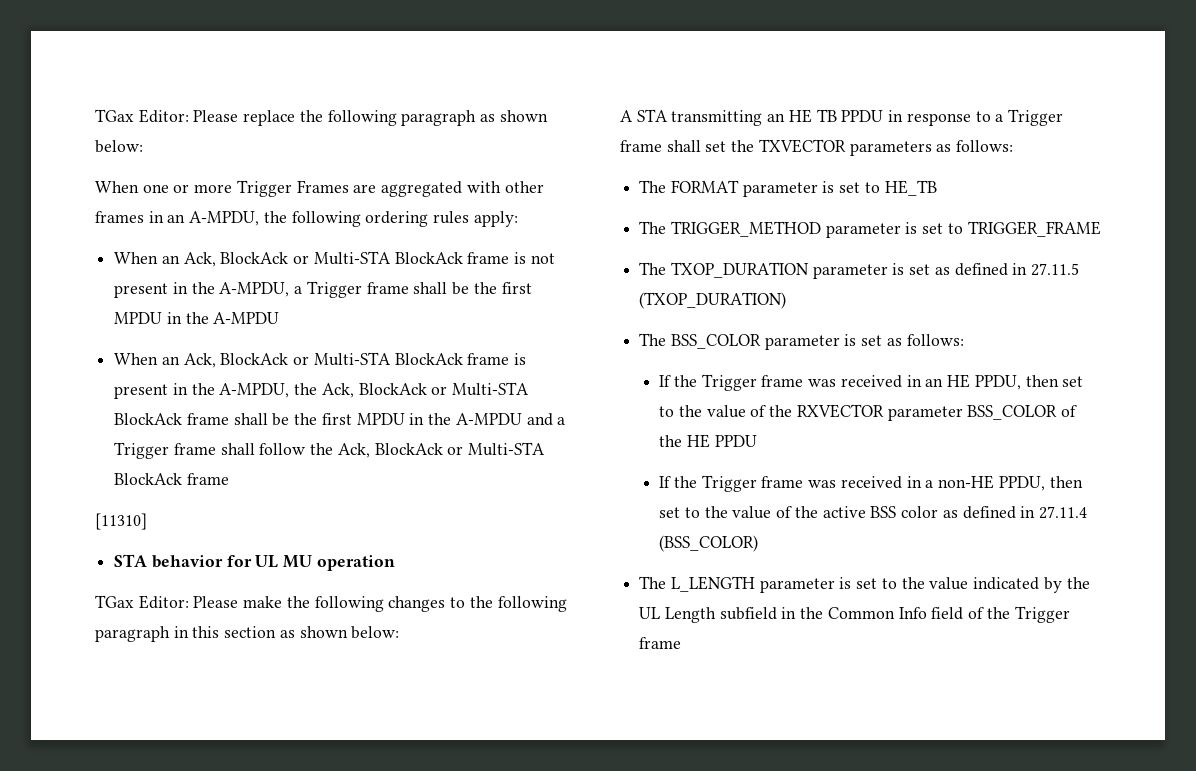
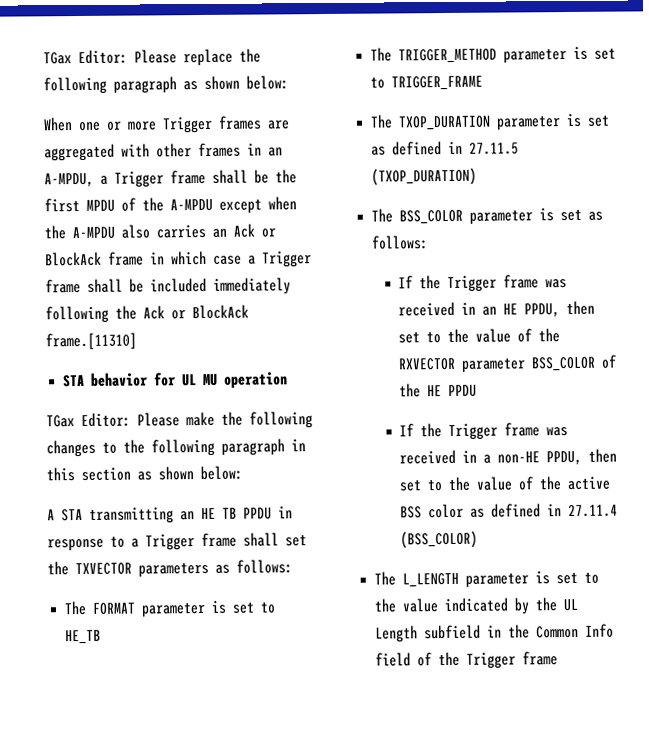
- When one or more Trigger Frames are aggregated with other frames in an A-MPDU, the following ordering rules apply:
- When an Ack, BlockAck or Multi-STA BlockAck frame is not present in the A-MPDU, a Trigger frame shall be the first MPDU in the A-MPDU
- When an Ack, BlockAck or Multi-STA BlockAck frame is present in the A-MPDU, the Ack, BlockAck or Multi-STA BlockAck frame shall be the first MPDU in the A-MPDU and a Trigger frame shall follow the Ack, BlockAck or Multi-STA BlockAck frame
- [11310]
+ When one or more Trigger frames are aggregated with other frames in an A-MPDU, a Trigger frame shall be the first MPDU of the A-MPDU except when the A-MPDU also carries an Ack or BlockAck frame in which case a Trigger frame shall be included immediately following the Ack or BlockAck frame.[11310]

